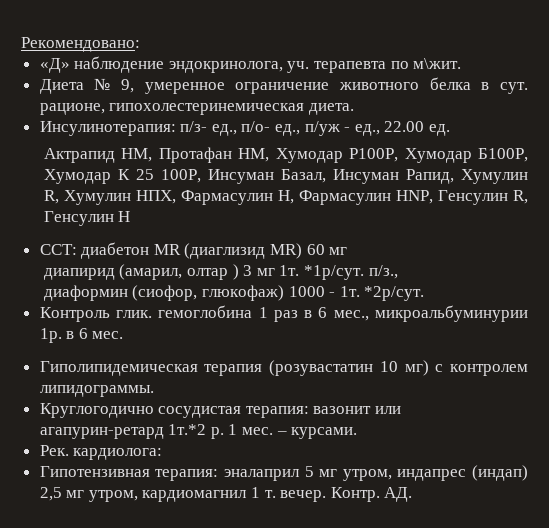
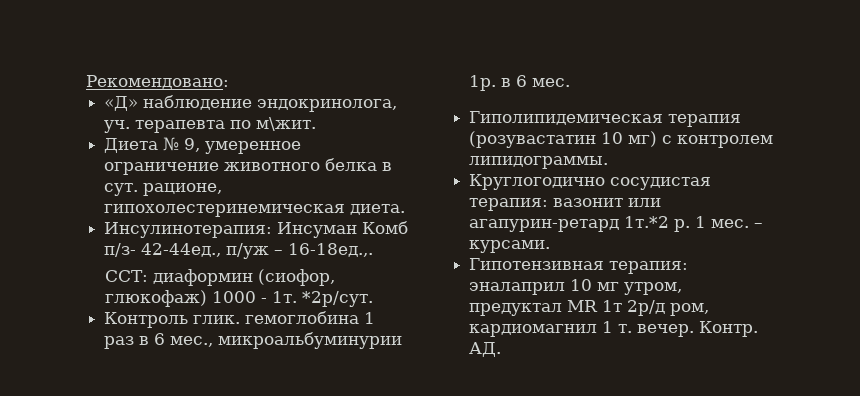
- Инсулинотерапия: п/з- ед., п/о- ед., п/уж - ед., 22.00 ед.
- Актрапид НМ, Протафан НМ, Хумодар Р100Р, Хумодар Б100Р, Хумодар К 25 100Р, Инсуман Базал, Инсуман Рапид, Хумулин R, Хумулин НПХ, Фармасулин Н, Фармасулин НNР, Генсулин R, Генсулин Н
- ССТ: диабетон МR (диаглизид МR) 60 мг
- диапирид (амарил, олтар ) 3 мг 1т. *1р/сут. п/з.,
- диаформин (сиофор, глюкофаж) 1000 - 1т.
+ Инсулинотерапия: Инсуман Комб п/з- 42-44ед., п/уж – 16-18ед.,.
+ ССТ: диаформин (сиофор, глюкофаж) 1000 - 1т.
- Рек. кардиолога:
- Гипотензивная терапия: эналаприл 5 мг утром, индапрес (индап) 2,5 мг утром, кардиомагнил 1 т. вечер.
+ Гипотензивная терапия: эналаприл 10 мг утром, предуктал MR 1т 2р/д ром, кардиомагнил 1 т. вечер.

